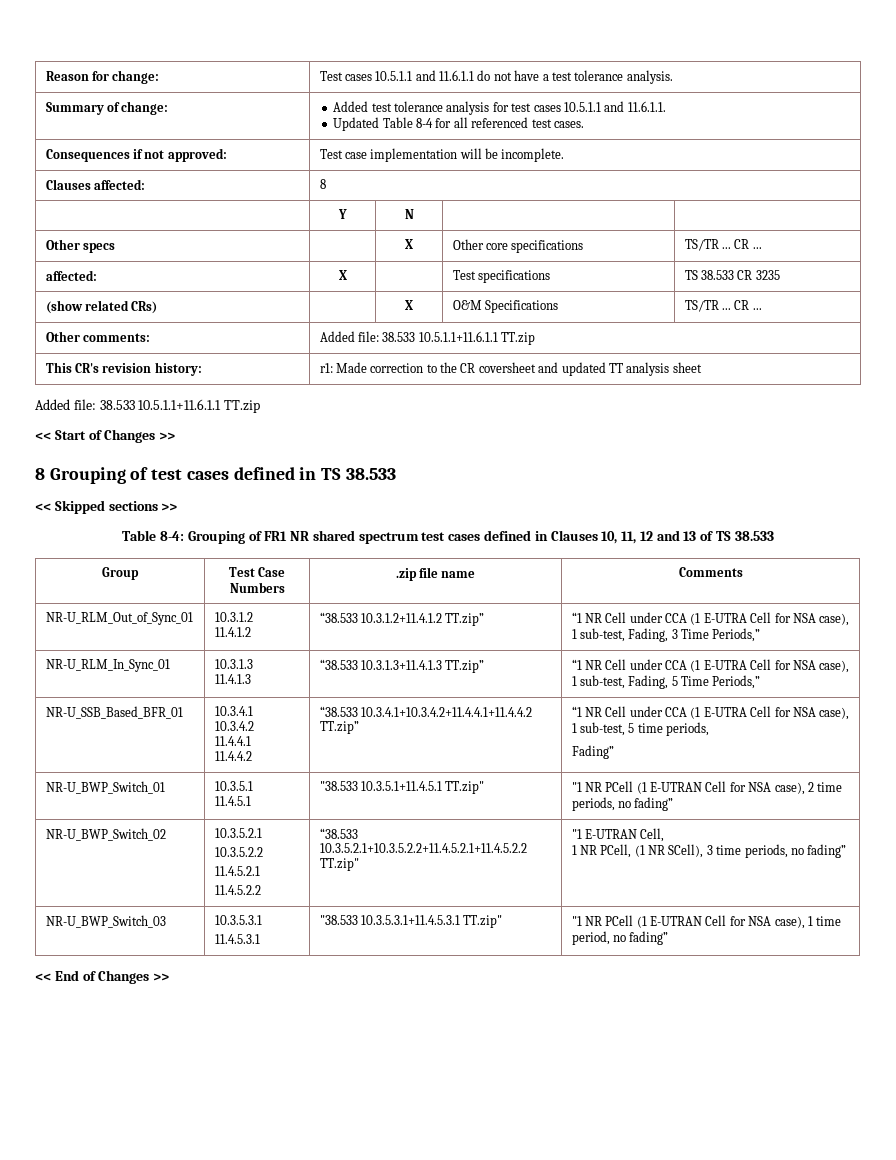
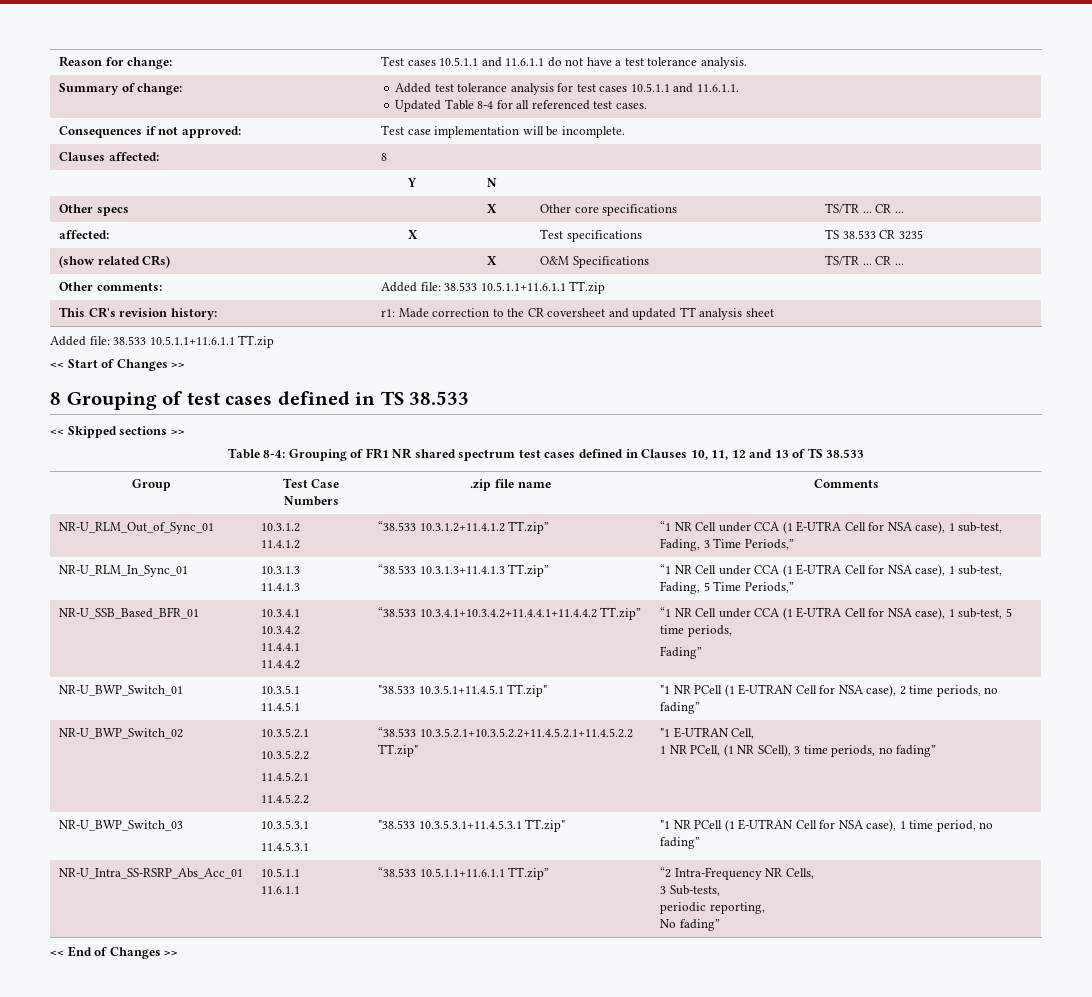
+ NR-U_Intra_SS-RSRP_Abs_Acc_01 | 10.5.1.1
+ 11.6.1.1 | “38.533 10.5.1.1+11.6.1.1 TT.zip” | “2 Intra-Frequency NR Cells,
+ 3 Sub-tests,
+ periodic reporting,
+ No fading”

